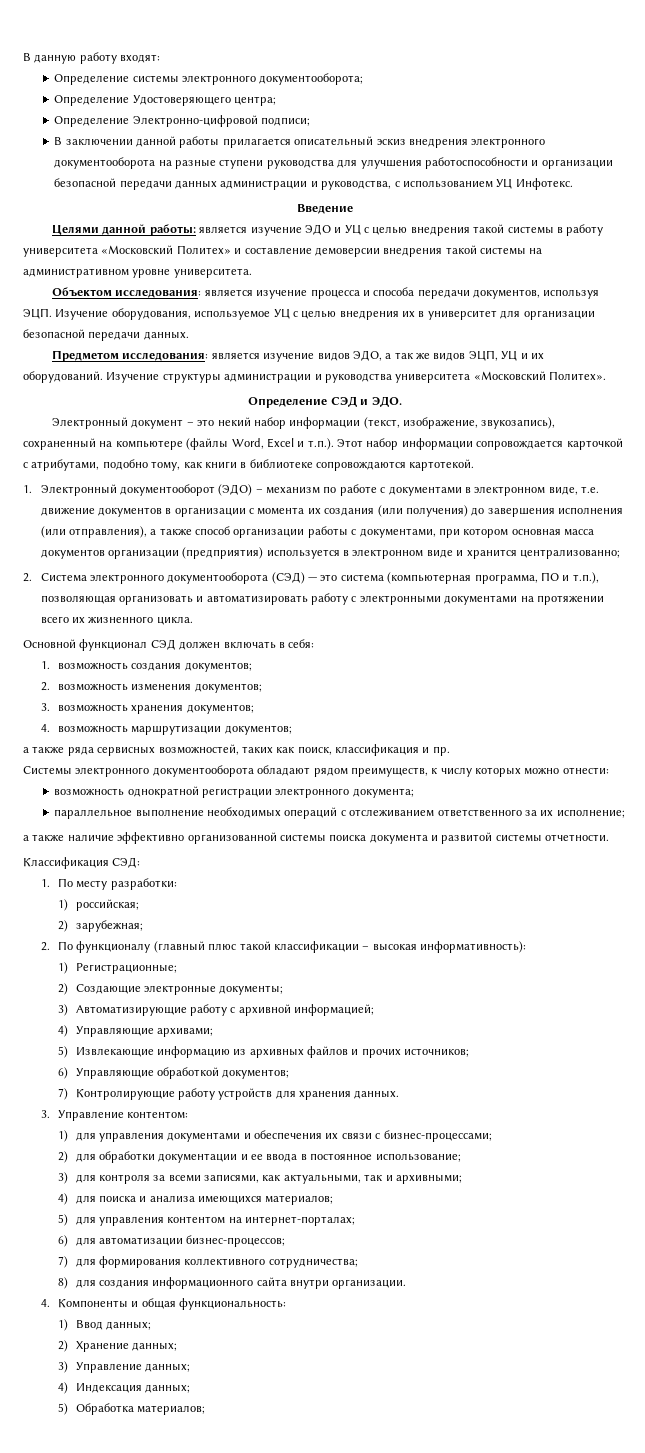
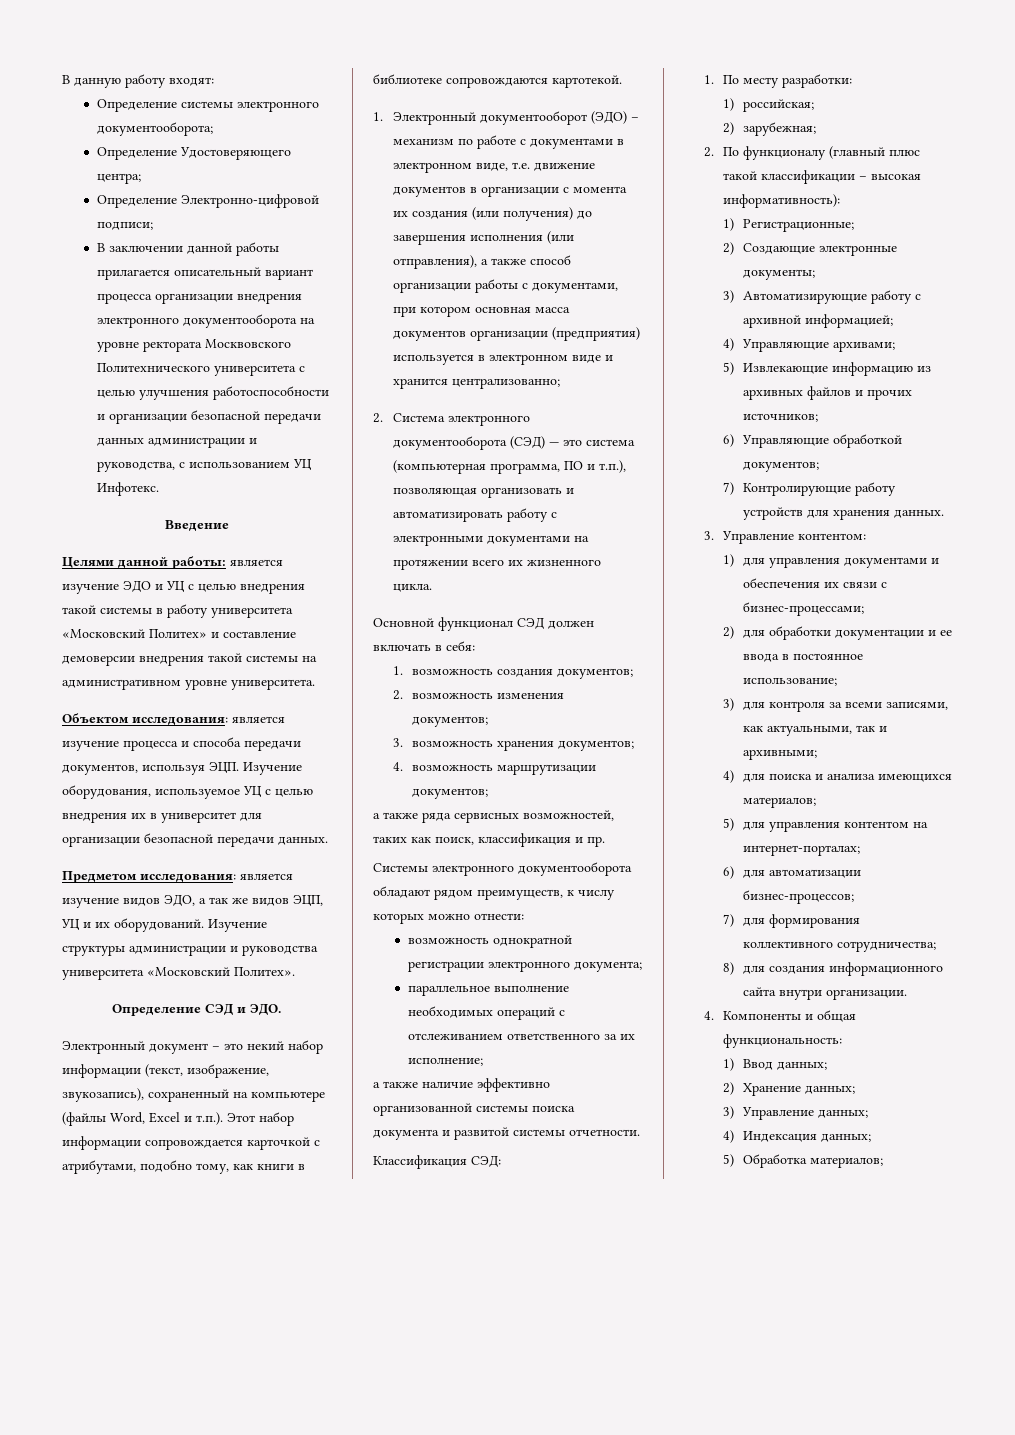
- В заключении данной работы прилагается описательный эскиз внедрения электронного документооборота на разные ступени руководства для улучшения работоспособности и организации безопасной передачи данных администрации и руководства, с использованием УЦ Инфотекс.
+ В заключении данной работы прилагается описательный вариант процесса организации внедрения электронного документооборота на уровне ректората Москвовского Политехнического университета с целью улучшения работоспособности и организации безопасной передачи данных администрации и руководства, с использованием УЦ Инфотекс.

